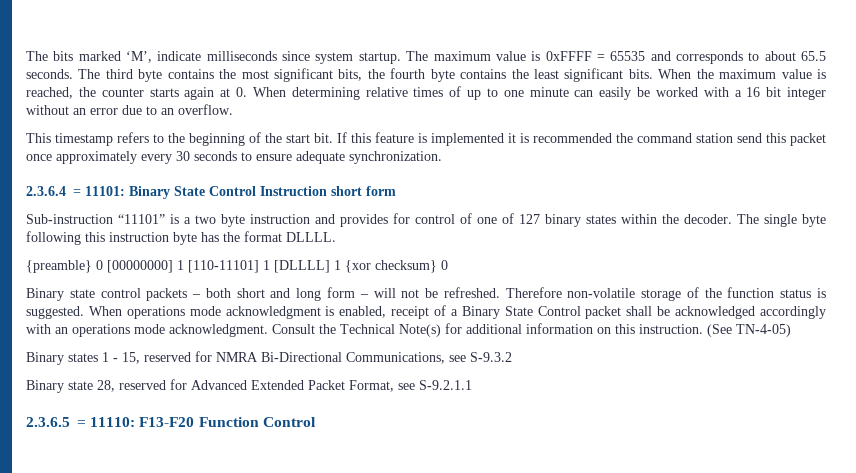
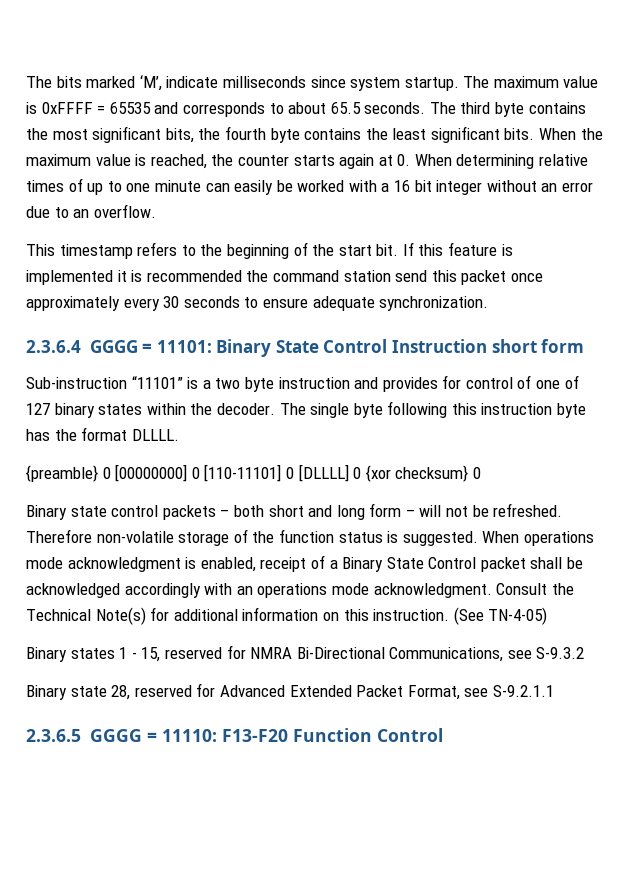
- 2.3.6.4 = 11101: Binary State Control Instruction short form
+ 2.3.6.4 GGGG = 11101: Binary State Control Instruction short form
- {preamble} 0 [00000000] 1 [110-11101] 1 [DLLLL] 1 {xor checksum} 0
+ {preamble} 0 [00000000] 0 [110-11101] 0 [DLLLL] 0 {xor checksum} 0
- 2.3.6.5 = 11110: F13-F20 Function Control
+ 2.3.6.5 GGGG = 11110: F13-F20 Function Control

